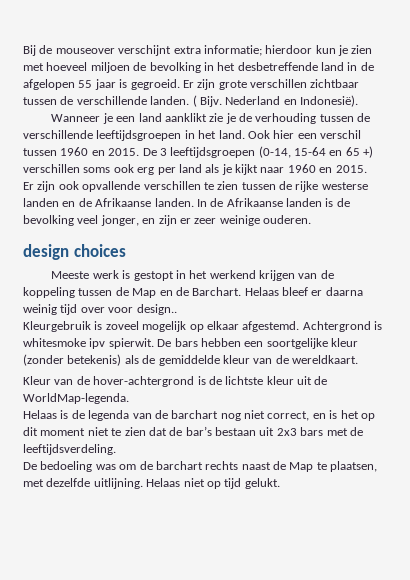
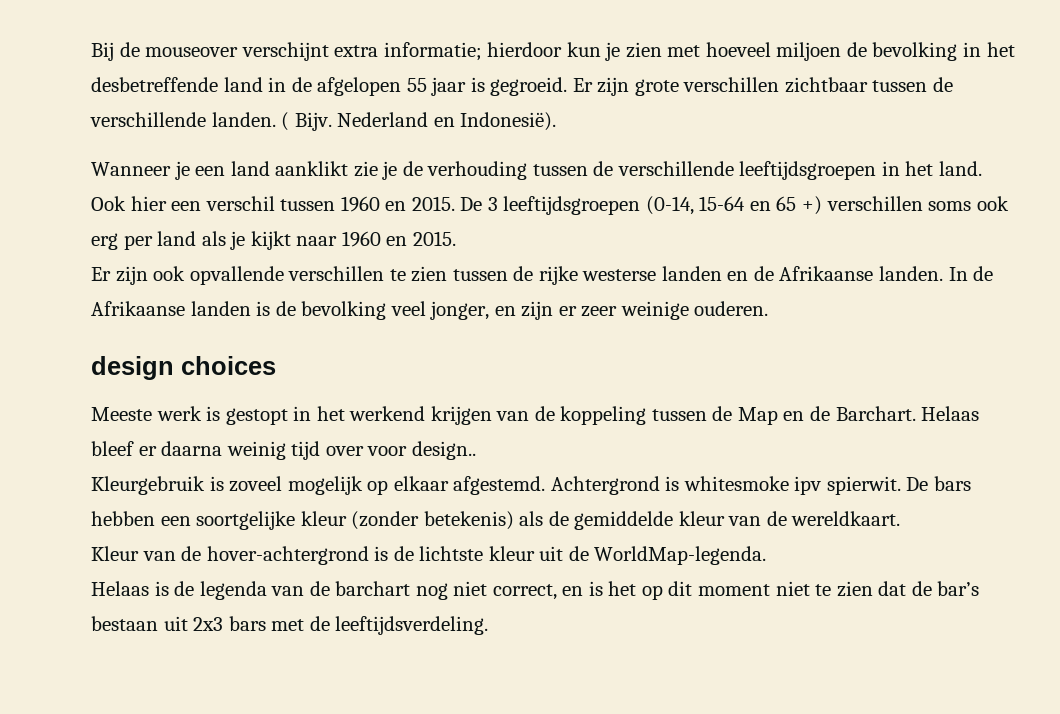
- De bedoeling was om de barchart rechts naast de Map te plaatsen, met dezelfde uitlijning. Helaas niet op tijd gelukt.

